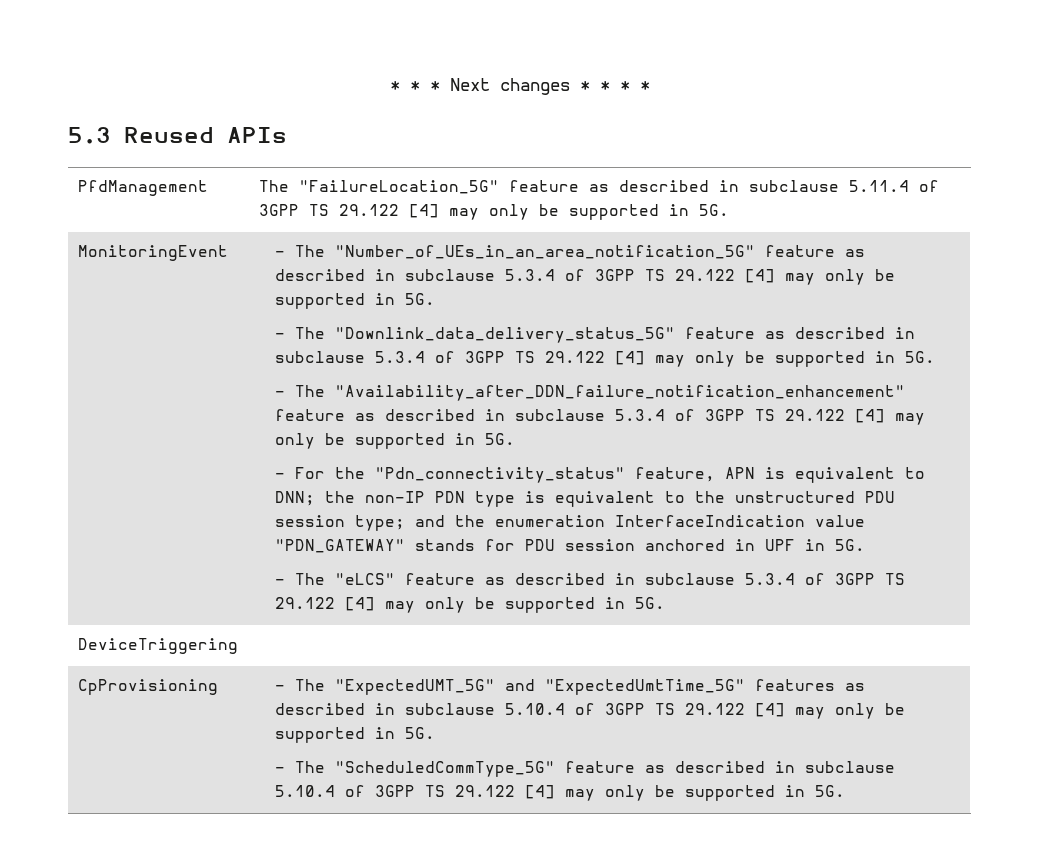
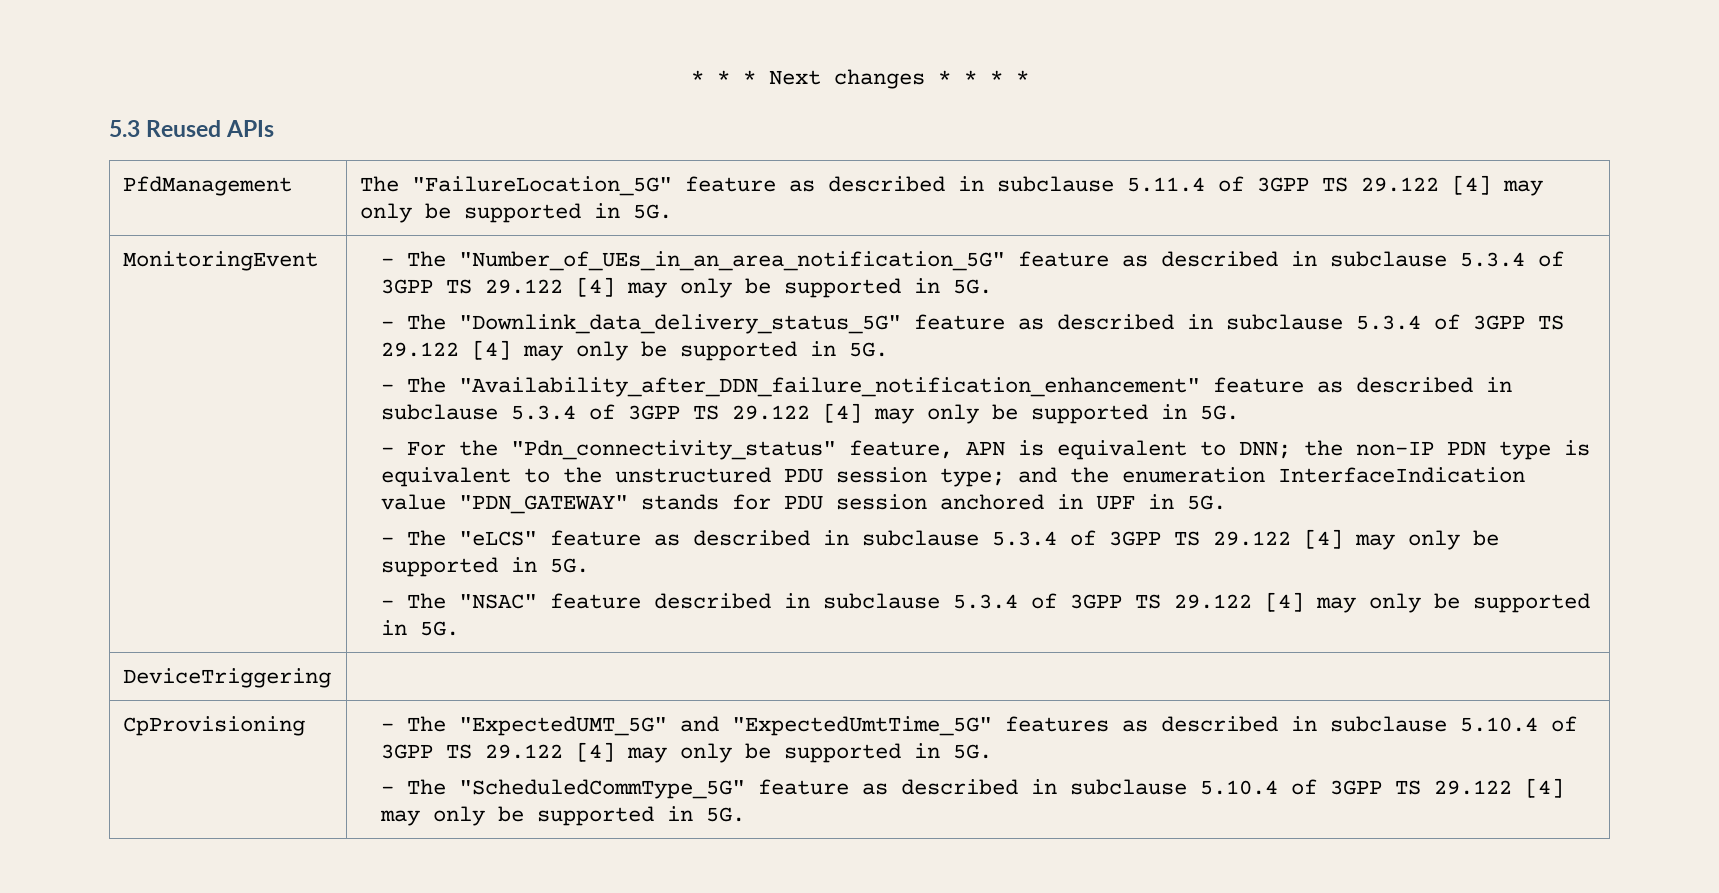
+ - The "NSAC" feature described in subclause 5.3.4 of 3GPP TS 29.122 [4] may only be supported in 5G.

